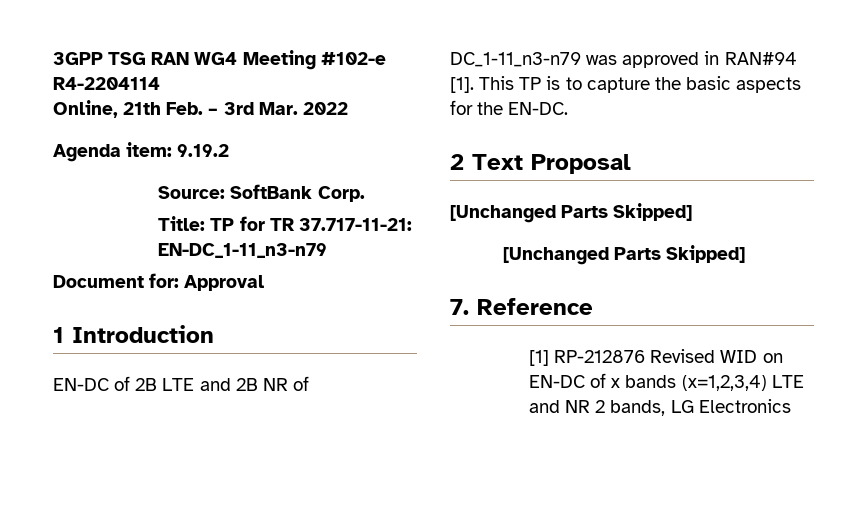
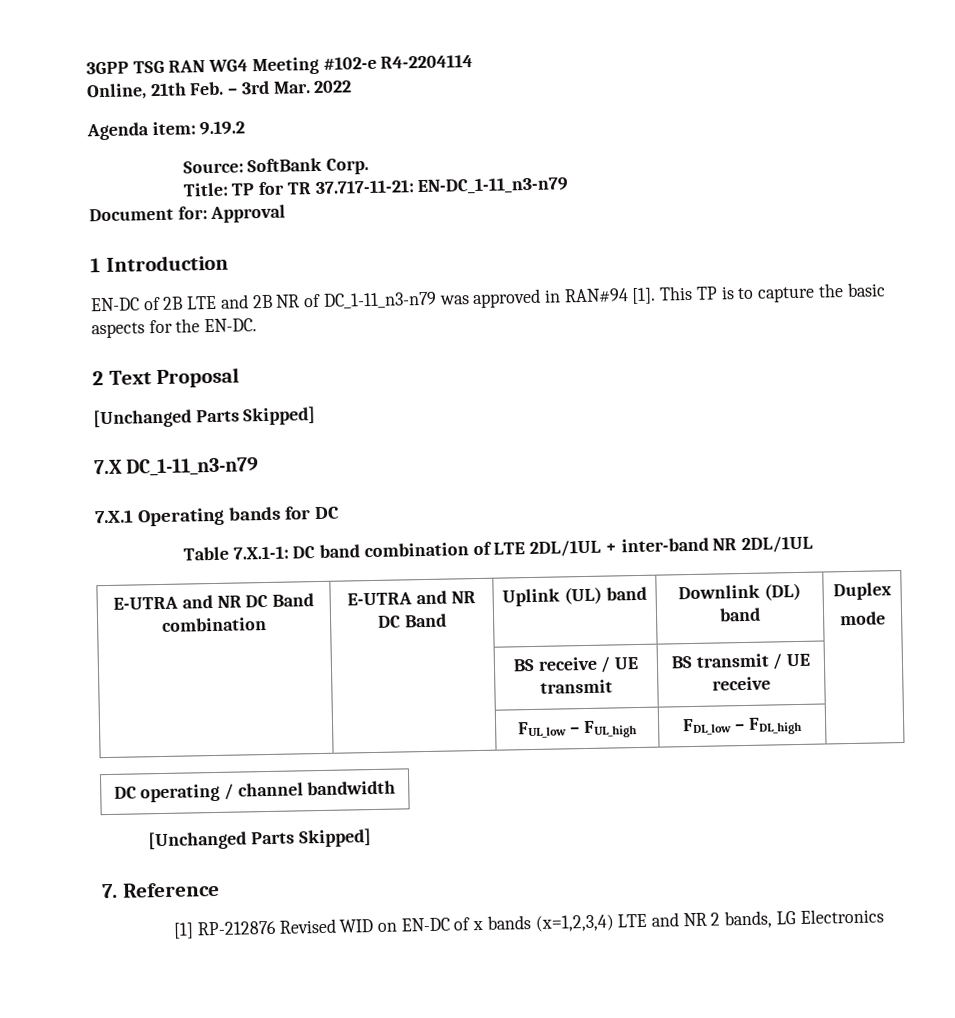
+ 7.X DC_1-11_n3-n79
+ 7.X.1 Operating bands for DC
+ Table 7.X.1-1: DC band combination of LTE 2DL/1UL + inter-band NR 2DL/1UL
+ E-UTRA and NR DC Band combination | E-UTRA and NR DC Band | Uplink (UL) band | Downlink (DL) band | Duplex
+ mode
+ | | BS receive / UE transmit | BS transmit / UE receive |
+ | | FUL_low – FUL_high | FDL_low – FDL_high |
+ DC operating / channel bandwidth

